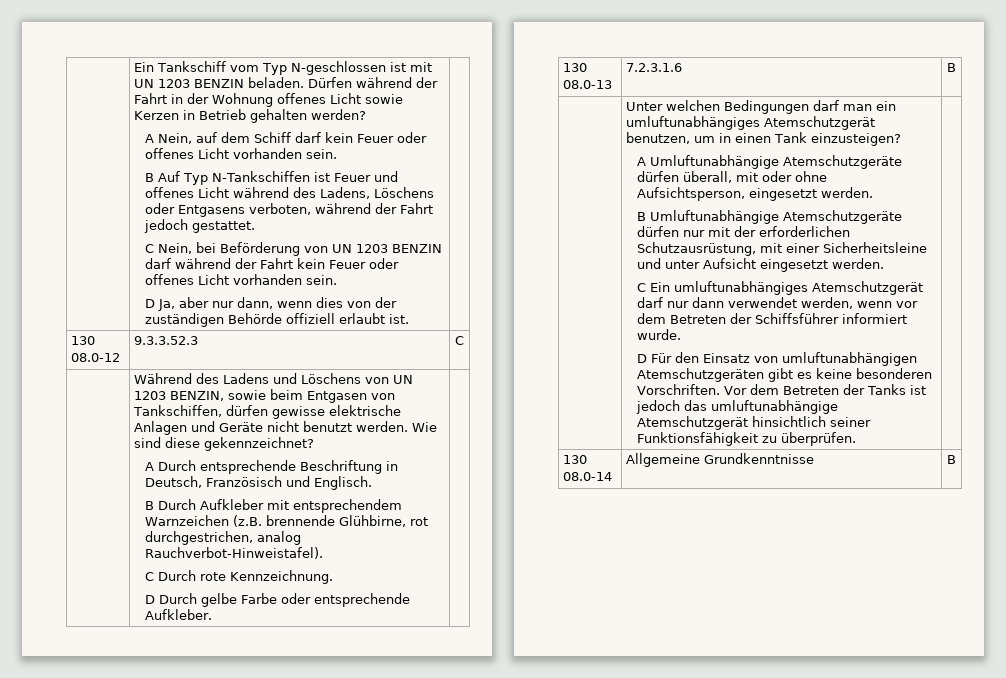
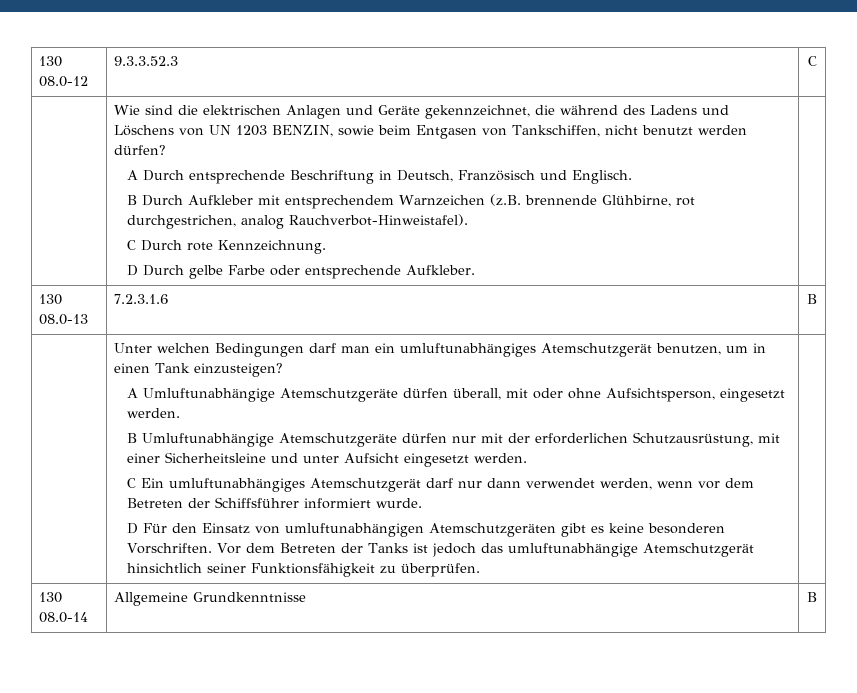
- Ein Tankschiff vom Typ N-geschlossen ist mit UN 1203 BENZIN beladen. Dürfen während der Fahrt in der Wohnung offenes Licht sowie Kerzen in Betrieb gehalten werden?
- A Nein, auf dem Schiff darf kein Feuer oder offenes Licht vorhanden sein.
- B Auf Typ N-Tankschiffen ist Feuer und offenes Licht während des Ladens, Löschens oder Entgasens verboten, während der Fahrt jedoch gestattet.
- C Nein, bei Beförderung von UN 1203 BENZIN darf während der Fahrt kein Feuer oder offenes Licht vorhanden sein.
- D Ja, aber nur dann, wenn dies von der zuständigen Behörde offiziell erlaubt ist. |
  130 08.0-12 | 9.3.3.52.3 | C
- | Während des Ladens und Löschens von UN 1203 BENZIN, sowie beim Entgasen von Tankschiffen, dürfen gewisse elektrische Anlagen und Geräte nicht benutzt werden. Wie sind diese gekennzeichnet?
+ | Wie sind die elektrischen Anlagen und Geräte gekennzeichnet, die während des Ladens und Löschens von UN 1203 BENZIN, sowie beim Entgasen von Tankschiffen, nicht benutzt werden dürfen?

